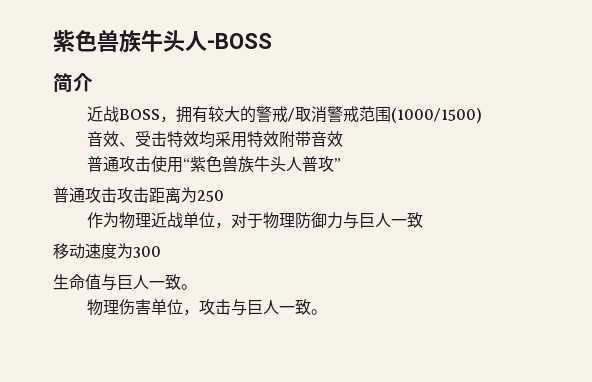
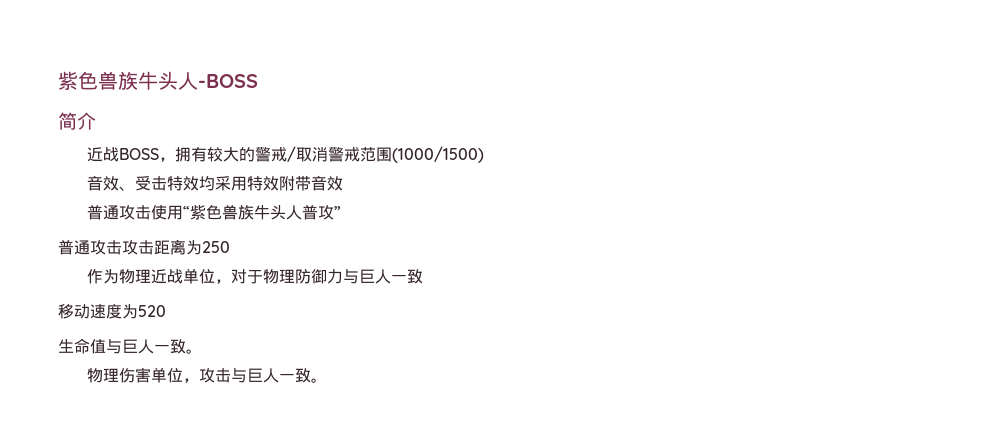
- 移动速度为300
+ 移动速度为520

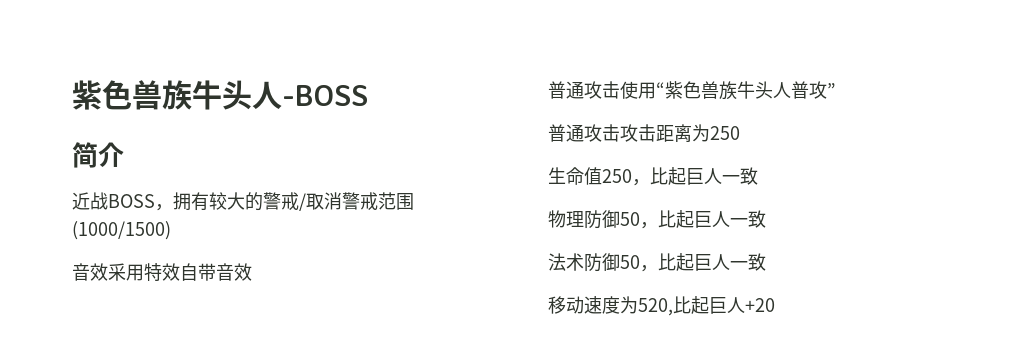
- 音效、受击特效均采用特效附带音效
+ 音效采用特效自带音效
- 作为物理近战单位，对于物理防御力与巨人一致
+ 生命值250，比起巨人一致
+ 物理防御50，比起巨人一致
+ 法术防御50，比起巨人一致
- 移动速度为520
- 生命值与巨人一致。
- 物理伤害单位，攻击与巨人一致。
+ 移动速度为520,比起巨人+20

